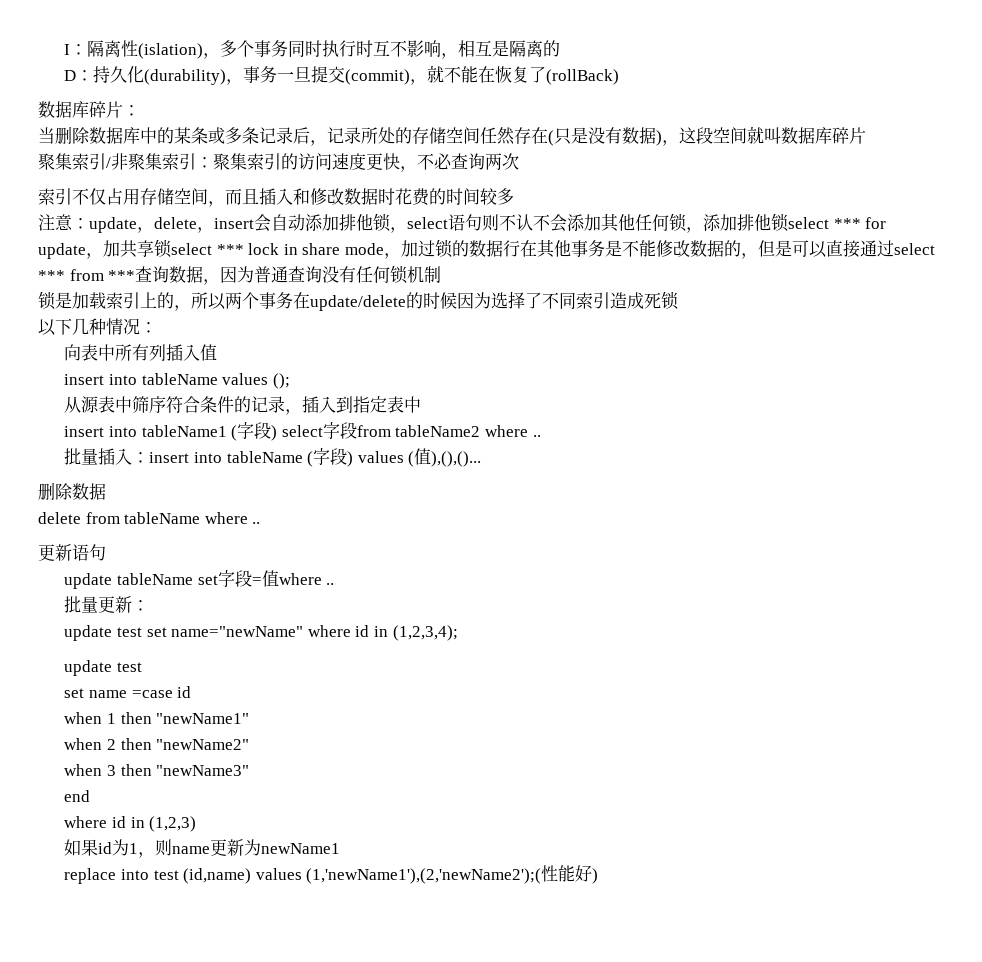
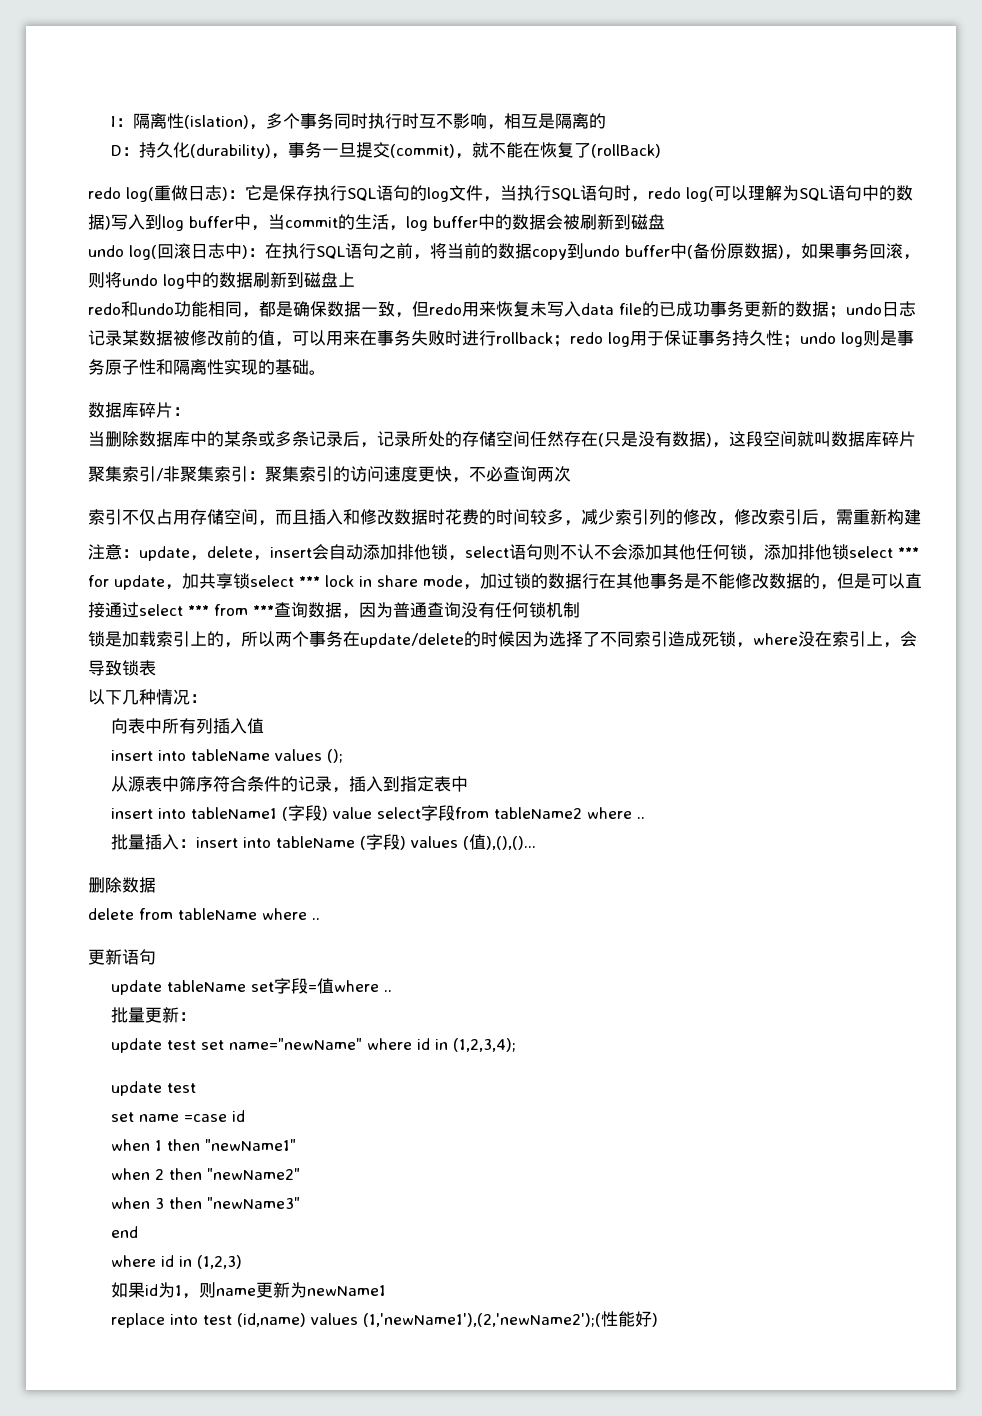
+ redo log(重做日志)：它是保存执行SQL语句的log文件，当执行SQL语句时，redo log(可以理解为SQL语句中的数据)写入到log buffer中，当commit的生活，log buffer中的数据会被刷新到磁盘
+ undo log(回滚日志中)：在执行SQL语句之前，将当前的数据copy到undo buffer中(备份原数据)，如果事务回滚，则将undo log中的数据刷新到磁盘上
+ redo和undo功能相同，都是确保数据一致，但redo用来恢复未写入data file的已成功事务更新的数据；undo日志记录某数据被修改前的值，可以用来在事务失败时进行rollback；redo log用于保证事务持久性；undo log则是事务原子性和隔离性实现的基础。
- 索引不仅占用存储空间，而且插入和修改数据时花费的时间较多
+ 索引不仅占用存储空间，而且插入和修改数据时花费的时间较多，减少索引列的修改，修改索引后，需重新构建
- 锁是加载索引上的，所以两个事务在update/delete的时候因为选择了不同索引造成死锁
+ 锁是加载索引上的，所以两个事务在update/delete的时候因为选择了不同索引造成死锁，where没在索引上，会导致锁表
- insert into tableName1 (字段) select字段from tableName2 where ..
+ insert into tableName1 (字段) value select字段from tableName2 where ..

